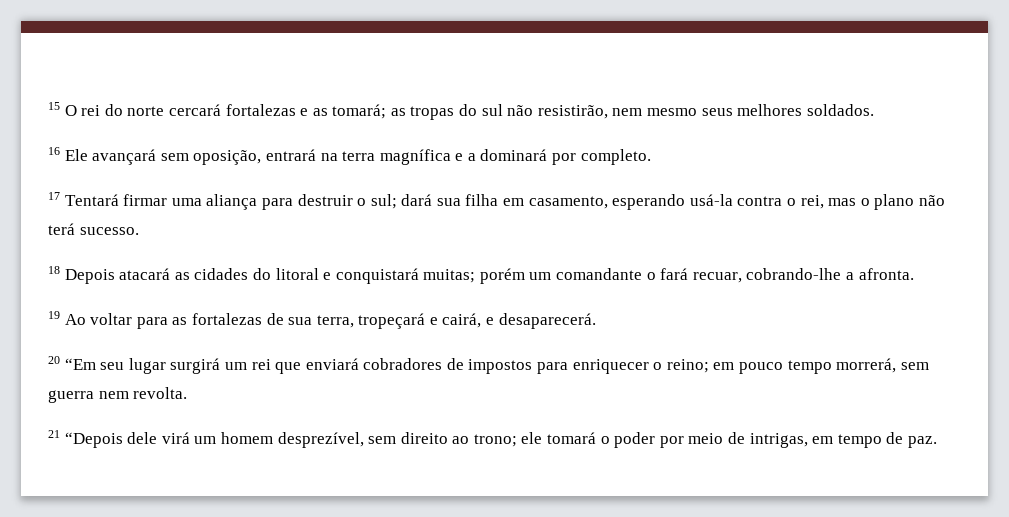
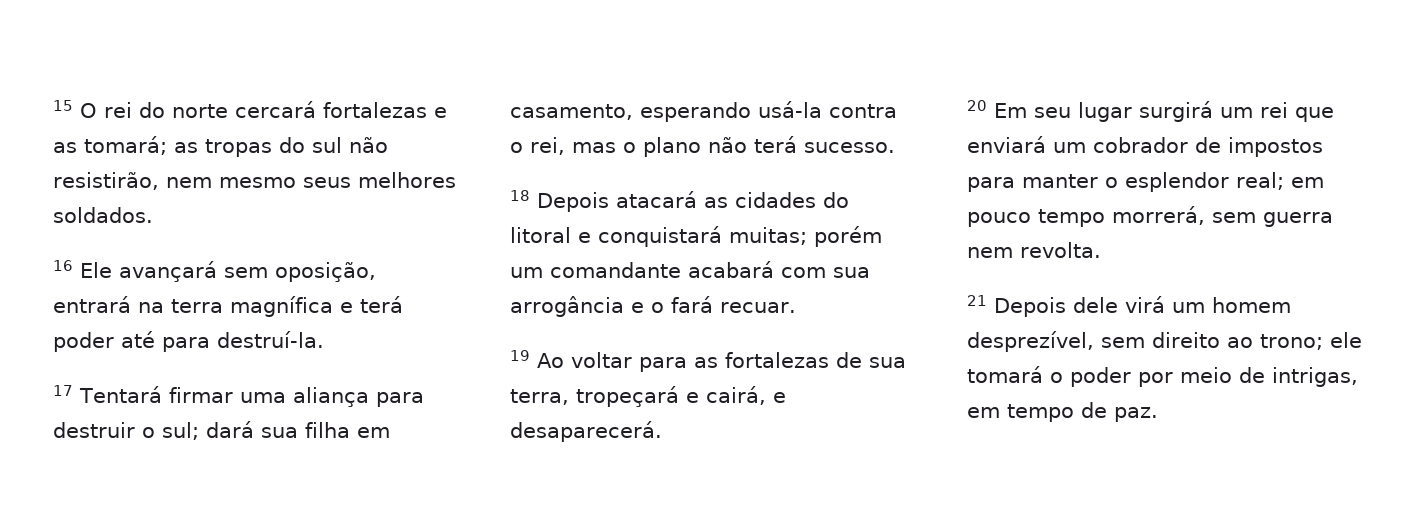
- 16 Ele avançará sem oposição, entrará na terra magnífica e a dominará por completo.
+ 16 Ele avançará sem oposição, entrará na terra magnífica e terá poder até para destruí-la.
- 18 Depois atacará as cidades do litoral e conquistará muitas; porém um comandante o fará recuar, cobrando-lhe a afronta.
+ 18 Depois atacará as cidades do litoral e conquistará muitas; porém um comandante acabará com sua arrogância e o fará recuar.
- 20 “Em seu lugar surgirá um rei que enviará cobradores de impostos para enriquecer o reino; em pouco tempo morrerá, sem guerra nem revolta.
+ 20 Em seu lugar surgirá um rei que enviará um cobrador de impostos para manter o esplendor real; em pouco tempo morrerá, sem guerra nem revolta.
- 21 “Depois dele virá um homem desprezível, sem direito ao trono; ele tomará o poder por meio de intrigas, em tempo de paz.
+ 21 Depois dele virá um homem desprezível, sem direito ao trono; ele tomará o poder por meio de intrigas, em tempo de paz.

